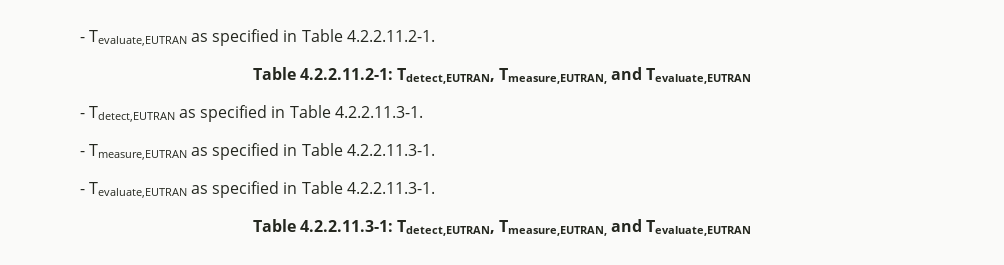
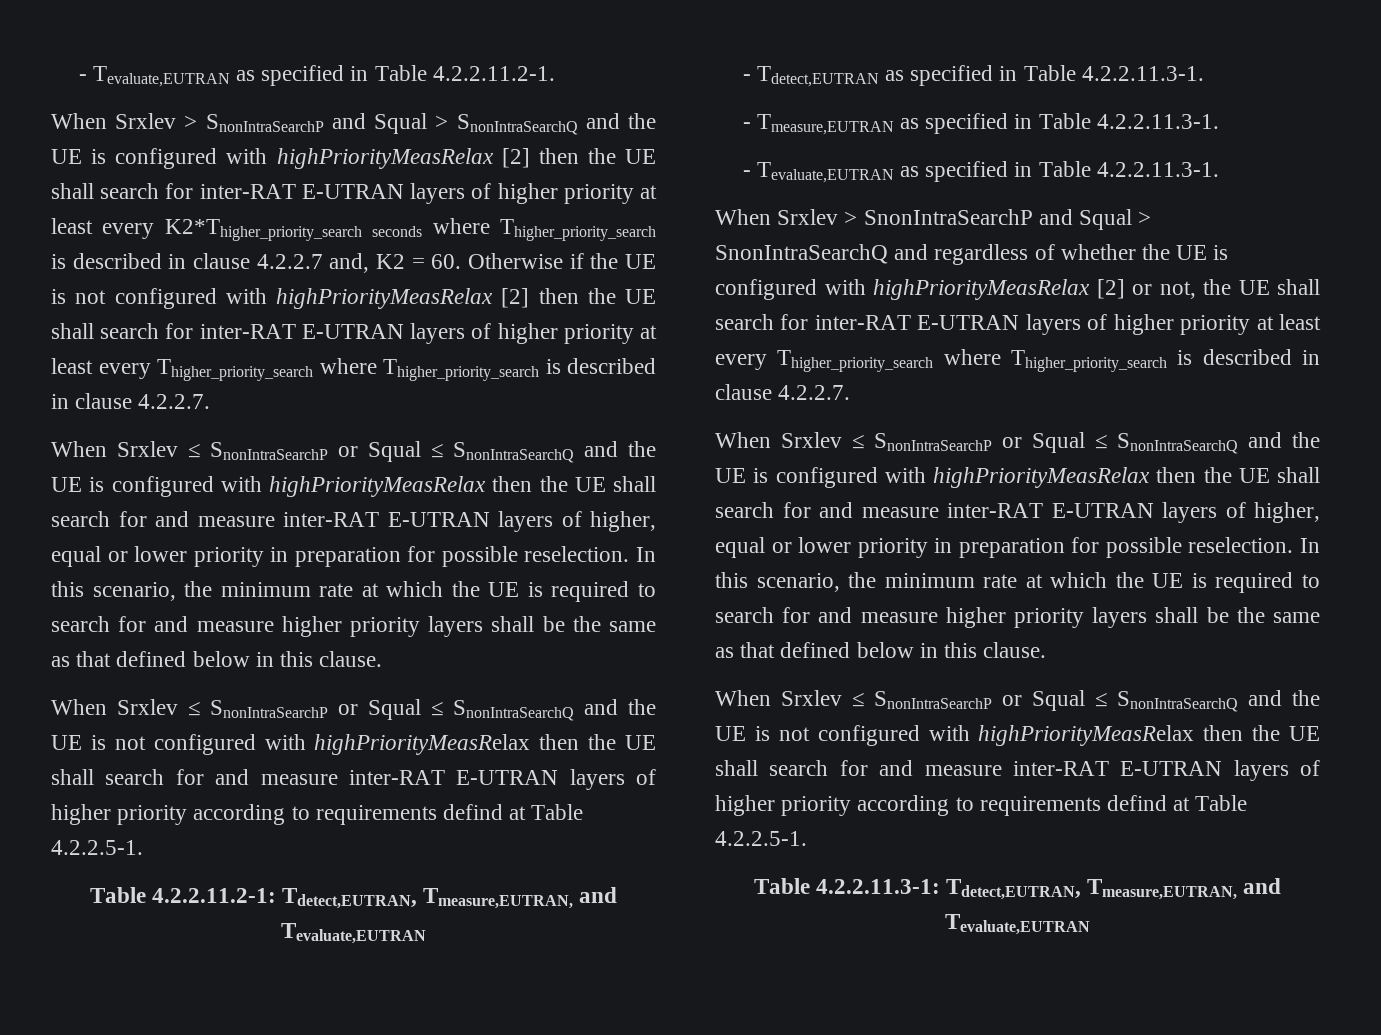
+ When Srxlev > SnonIntraSearchP and Squal > SnonIntraSearchQ and the UE is configured with highPriorityMeasRelax [2] then the UE shall search for inter-RAT E-UTRAN layers of higher priority at least every K2*Thigher_priority_search seconds where Thigher_priority_search is described in clause 4.2.2.7 and, K2 = 60. Otherwise if the UE is not configured with highPriorityMeasRelax [2] then the UE shall search for inter-RAT E-UTRAN layers of higher priority at least every Thigher_priority_search where Thigher_priority_search is described in clause 4.2.2.7.
+ When Srxlev ≤ SnonIntraSearchP or Squal ≤ SnonIntraSearchQ and the UE is configured with highPriorityMeasRelax then the UE shall search for and measure inter-RAT E-UTRAN layers of higher, equal or lower priority in preparation for possible reselection. In this scenario, the minimum rate at which the UE is required to search for and measure higher priority layers shall be the same as that defined below in this clause.
+ When Srxlev ≤ SnonIntraSearchP or Squal ≤ SnonIntraSearchQ and the UE is not configured with highPriorityMeasRelax then the UE shall search for and measure inter-RAT E-UTRAN layers of higher priority according to requirements defind at Table 4.2.2.5-1.
+ When Srxlev > SnonIntraSearchP and Squal > SnonIntraSearchQ and regardless of whether the UE is configured with highPriorityMeasRelax [2] or not, the UE shall search for inter-RAT E-UTRAN layers of higher priority at least every Thigher_priority_search where Thigher_priority_search is described in clause 4.2.2.7.
+ When Srxlev ≤ SnonIntraSearchP or Squal ≤ SnonIntraSearchQ and the UE is configured with highPriorityMeasRelax then the UE shall search for and measure inter-RAT E-UTRAN layers of higher, equal or lower priority in preparation for possible reselection. In this scenario, the minimum rate at which the UE is required to search for and measure higher priority layers shall be the same as that defined below in this clause.
+ When Srxlev ≤ SnonIntraSearchP or Squal ≤ SnonIntraSearchQ and the UE is not configured with highPriorityMeasRelax then the UE shall search for and measure inter-RAT E-UTRAN layers of higher priority according to requirements defind at Table 4.2.2.5-1.

